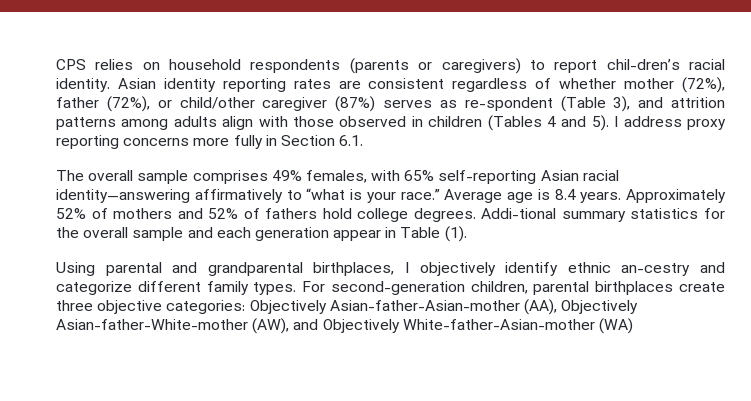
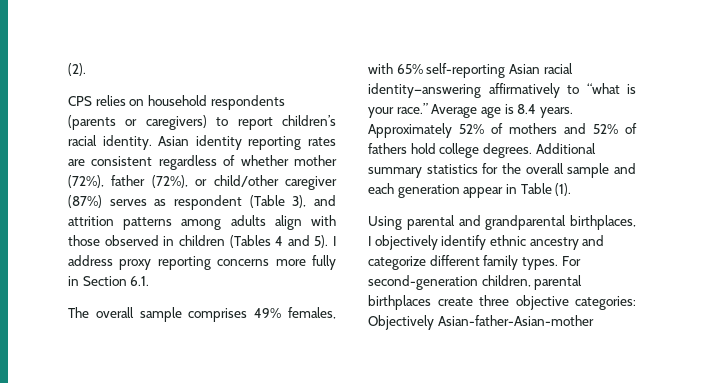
+ (2).
- CPS relies on household respondents (parents or caregivers) to report chil-dren’s racial identity.
+ CPS relies on household respondents (parents or caregivers) to report children’s racial identity.
- Asian identity reporting rates are consistent regardless of whether mother (72%), father (72%), or child/other caregiver (87%) serves as re-spondent (Table 3), and attrition patterns among adults align with those observed in children (Tables 4 and 5).
+ Asian identity reporting rates are consistent regardless of whether mother (72%), father (72%), or child/other caregiver (87%) serves as respondent (Table 3), and attrition patterns among adults align with those observed in children (Tables 4 and 5).
- Addi-tional summary statistics for the overall sample and each generation appear in Table (1).
+ Additional summary statistics for the overall sample and each generation appear in Table (1).
- Using parental and grandparental birthplaces, I objectively identify ethnic an-cestry and categorize different family types.
+ Using parental and grandparental birthplaces, I objectively identify ethnic ancestry and categorize different family types.
- For second-generation children, parental birthplaces create three objective categories: Objectively Asian-father-Asian-mother (AA), Objectively Asian-father-White-mother (AW), and Objectively White-father-Asian-mother (WA)
+ For second-generation children, parental birthplaces create three objective categories: Objectively Asian-father-Asian-mother

